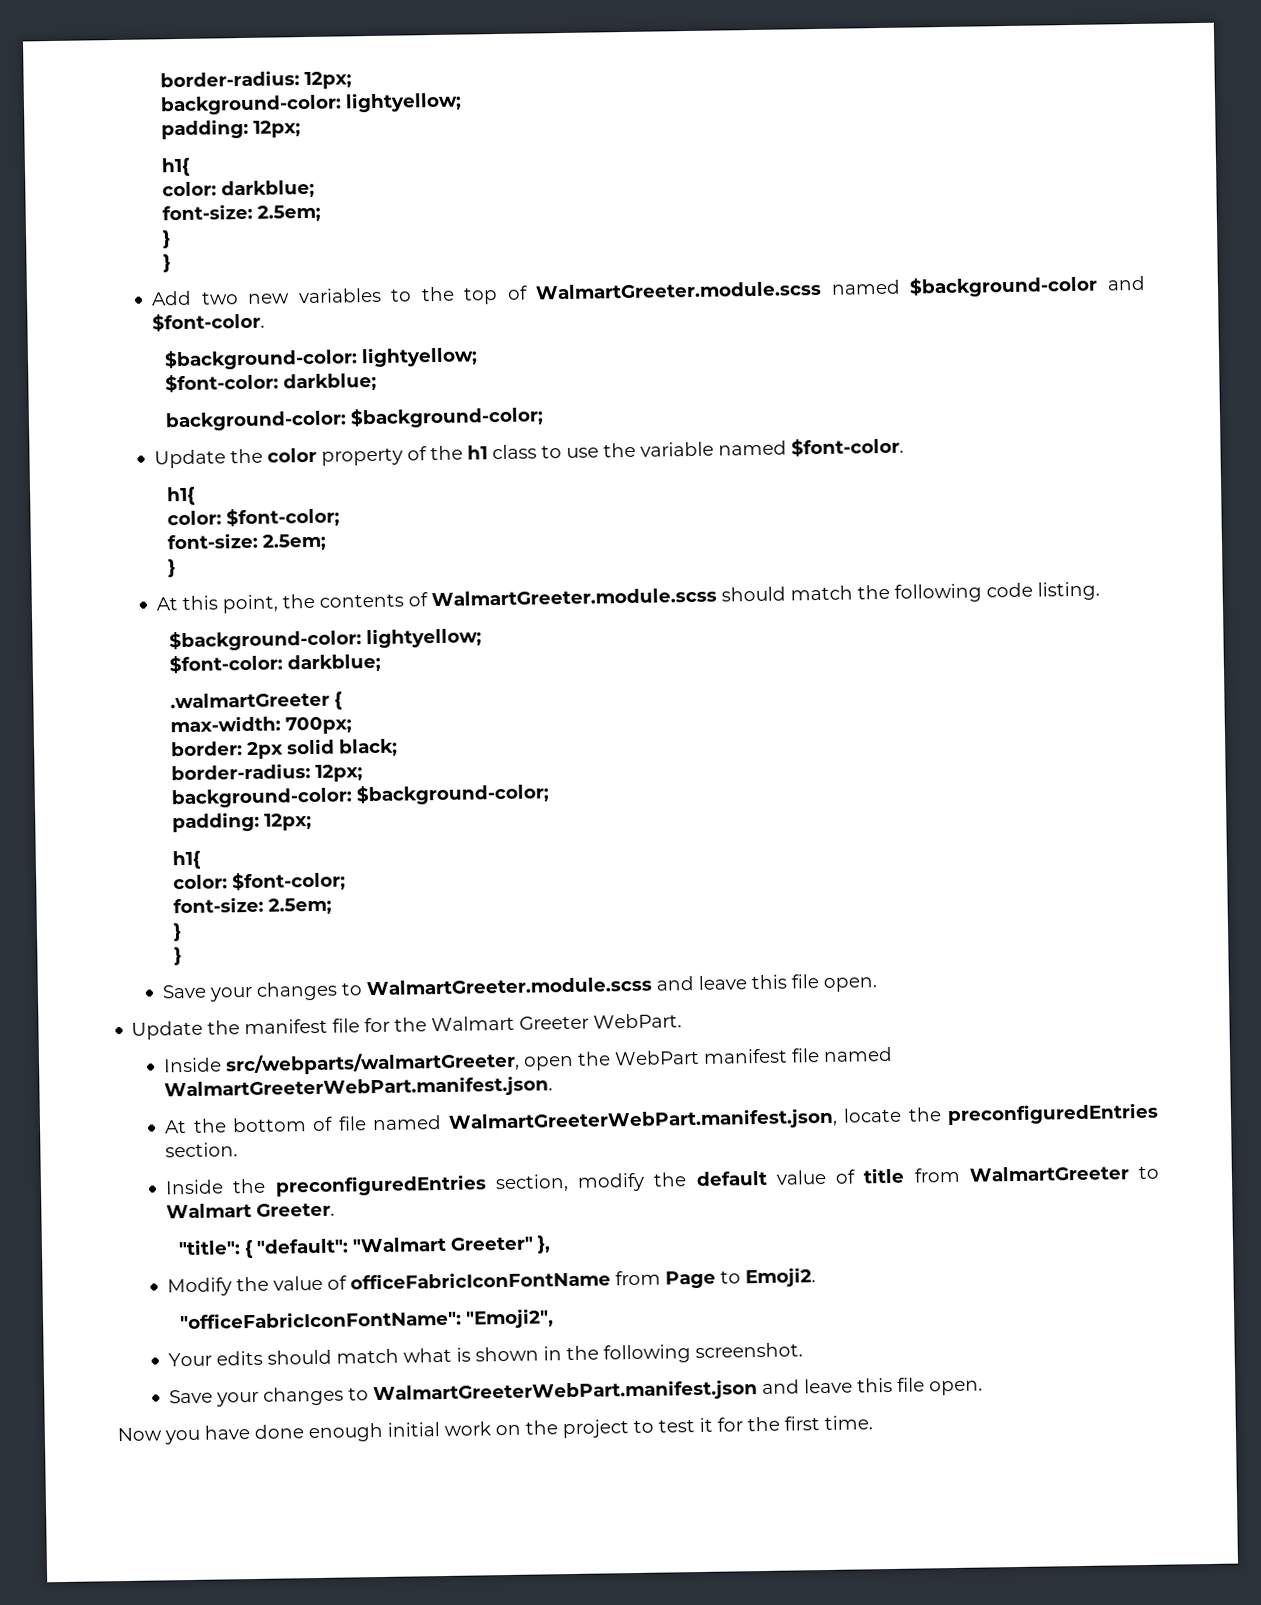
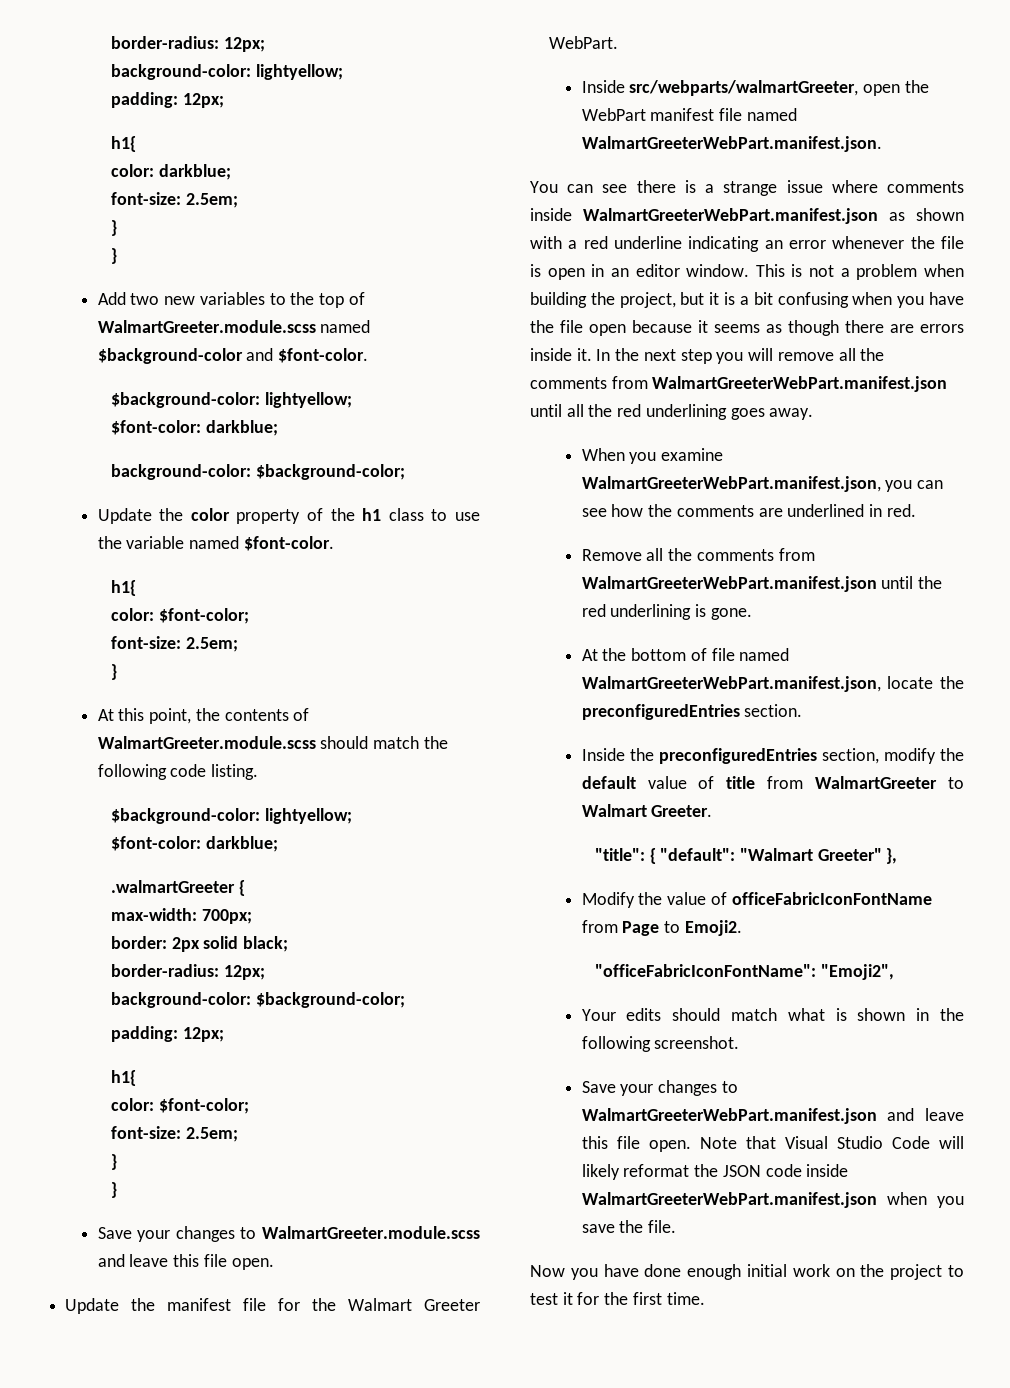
+ You can see there is a strange issue where comments inside WalmartGreeterWebPart.manifest.json as shown with a red underline indicating an error whenever the file is open in an editor window. This is not a problem when building the project, but it is a bit confusing when you have the file open because it seems as though there are errors inside it. In the next step you will remove all the comments from WalmartGreeterWebPart.manifest.json until all the red underlining goes away.
+ When you examine WalmartGreeterWebPart.manifest.json, you can see how the comments are underlined in red.
+ Remove all the comments from WalmartGreeterWebPart.manifest.json until the red underlining is gone.
+ Note that Visual Studio Code will likely reformat the JSON code inside WalmartGreeterWebPart.manifest.json when you save the file.

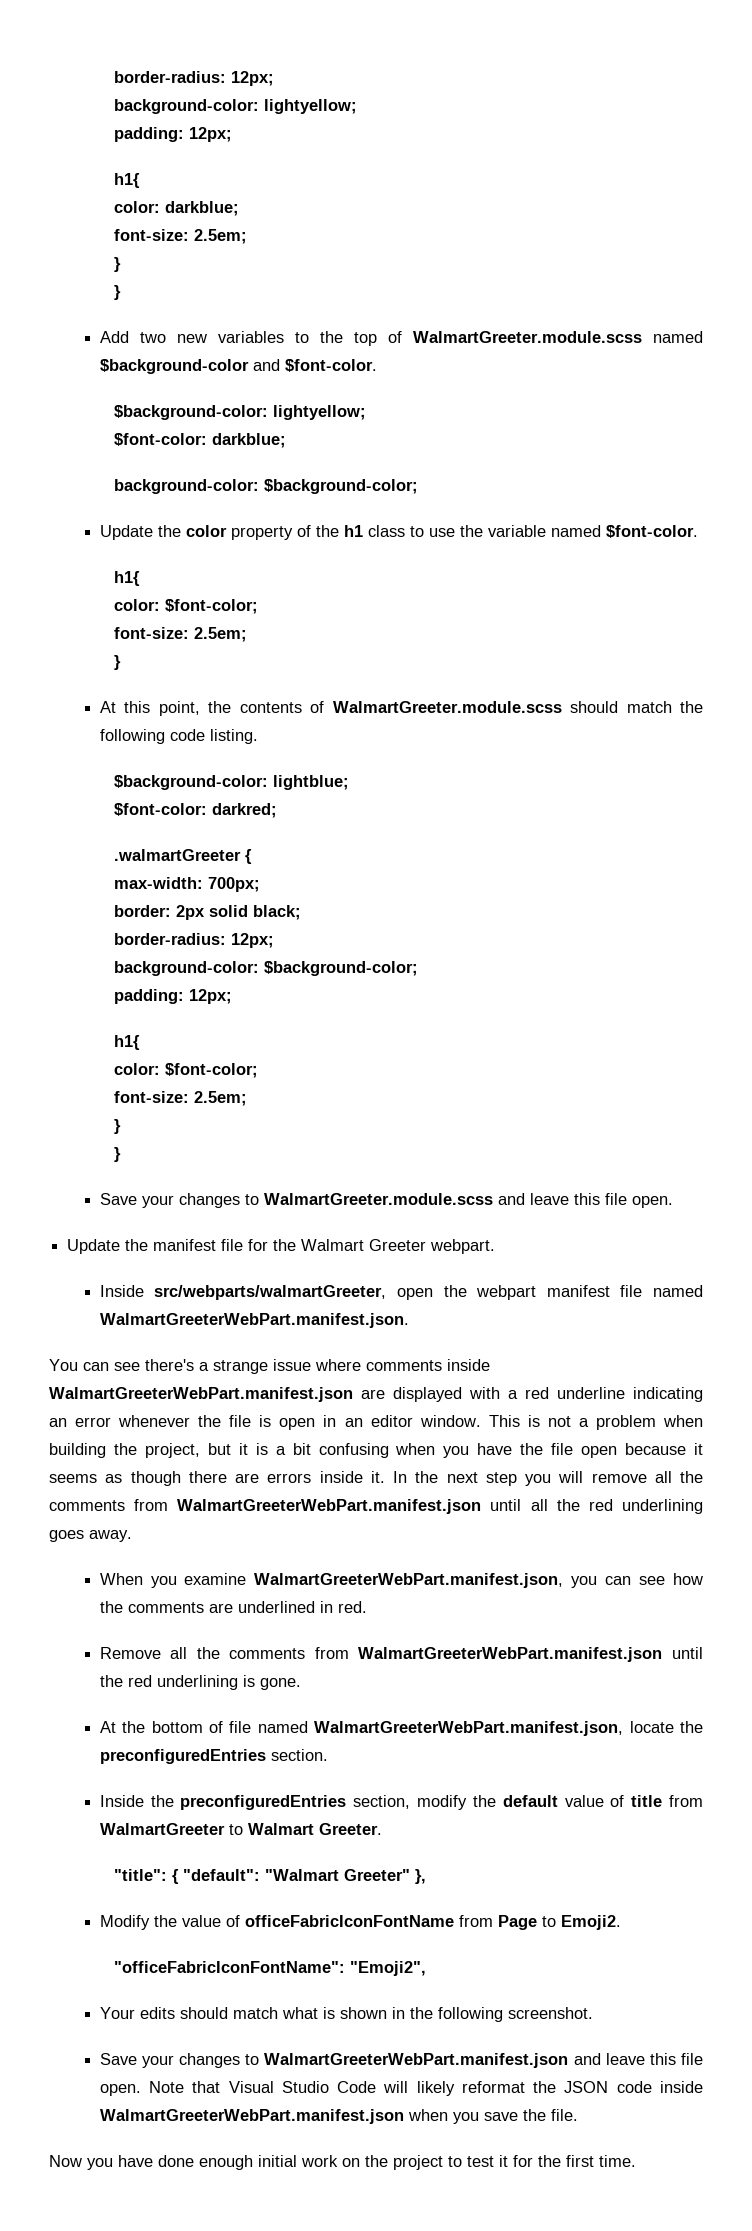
  At this point, the contents of WalmartGreeter.module.scss should match the following code listing.
- $background-color: lightyellow;
- $font-color: darkblue;
+ $background-color: lightblue;
+ $font-color: darkred;
- Update the manifest file for the Walmart Greeter WebPart.
+ Update the manifest file for the Walmart Greeter webpart.
- Inside src/webparts/walmartGreeter, open the WebPart manifest file named WalmartGreeterWebPart.manifest.json.
+ Inside src/webparts/walmartGreeter, open the webpart manifest file named WalmartGreeterWebPart.manifest.json.
- You can see there is a strange issue where comments inside WalmartGreeterWebPart.manifest.json as shown with a red underline indicating an error whenever the file is open in an editor window.
+ You can see there's a strange issue where comments inside WalmartGreeterWebPart.manifest.json are displayed with a red underline indicating an error whenever the file is open in an editor window.

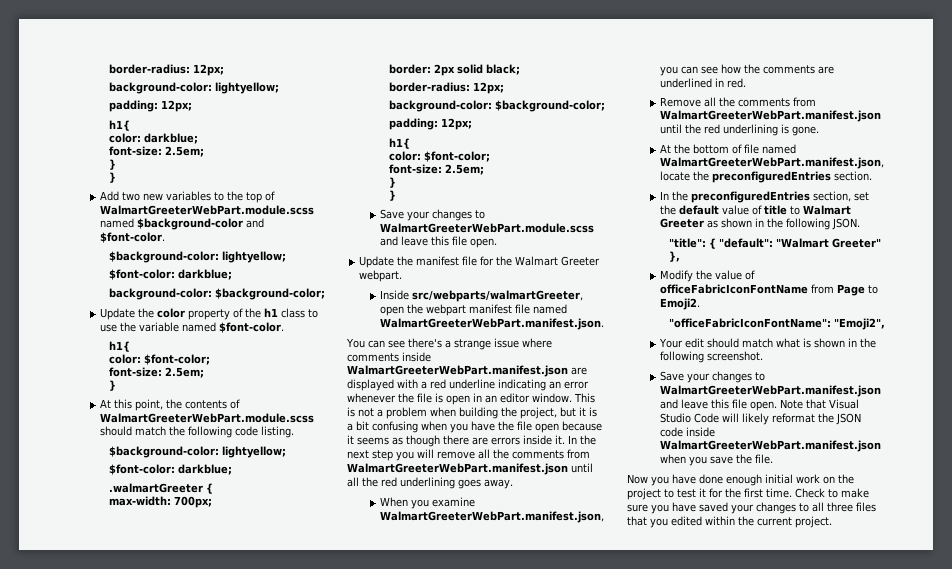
- Add two new variables to the top of WalmartGreeter.module.scss named $background-color and $font-color.
+ Add two new variables to the top of WalmartGreeterWebPart.module.scss named $background-color and $font-color.
- At this point, the contents of WalmartGreeter.module.scss should match the following code listing.
- $background-color: lightblue;
- $font-color: darkred;
+ At this point, the contents of WalmartGreeterWebPart.module.scss should match the following code listing.
+ $background-color: lightyellow;
+ $font-color: darkblue;
- Save your changes to WalmartGreeter.module.scss and leave this file open.
+ Save your changes to WalmartGreeterWebPart.module.scss and leave this file open.
- Inside the preconfiguredEntries section, modify the default value of title from WalmartGreeter to Walmart Greeter.
+ In the preconfiguredEntries section, set the default value of title to Walmart Greeter as shown in the following JSON.
- Your edits should match what is shown in the following screenshot.
+ Your edit should match what is shown in the following screenshot.
+ Check to make sure you have saved your changes to all three files that you edited within the current project.

